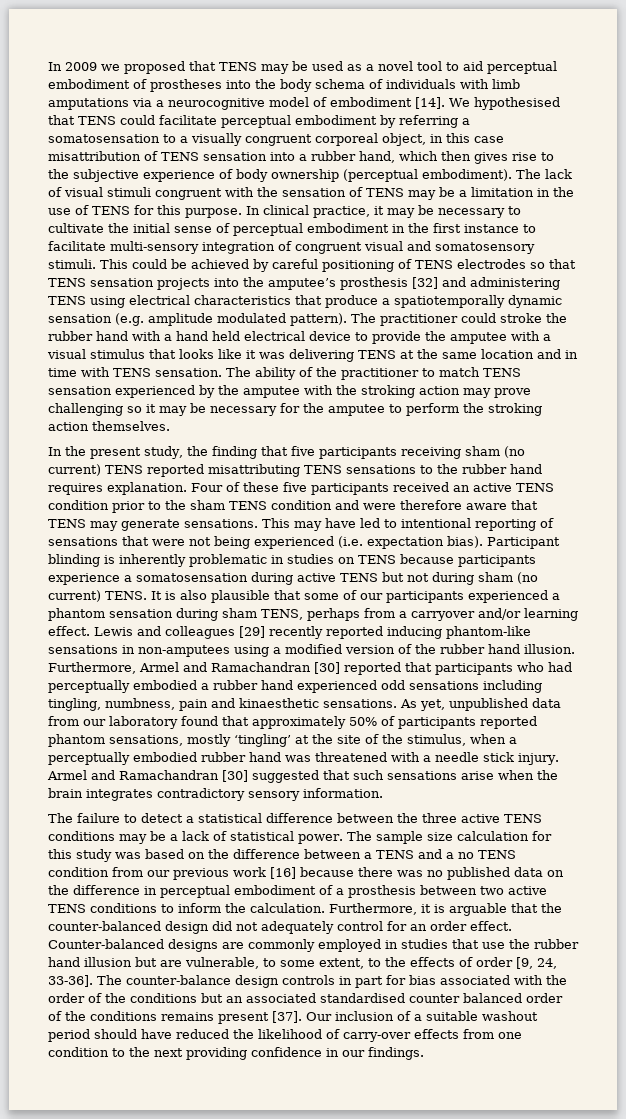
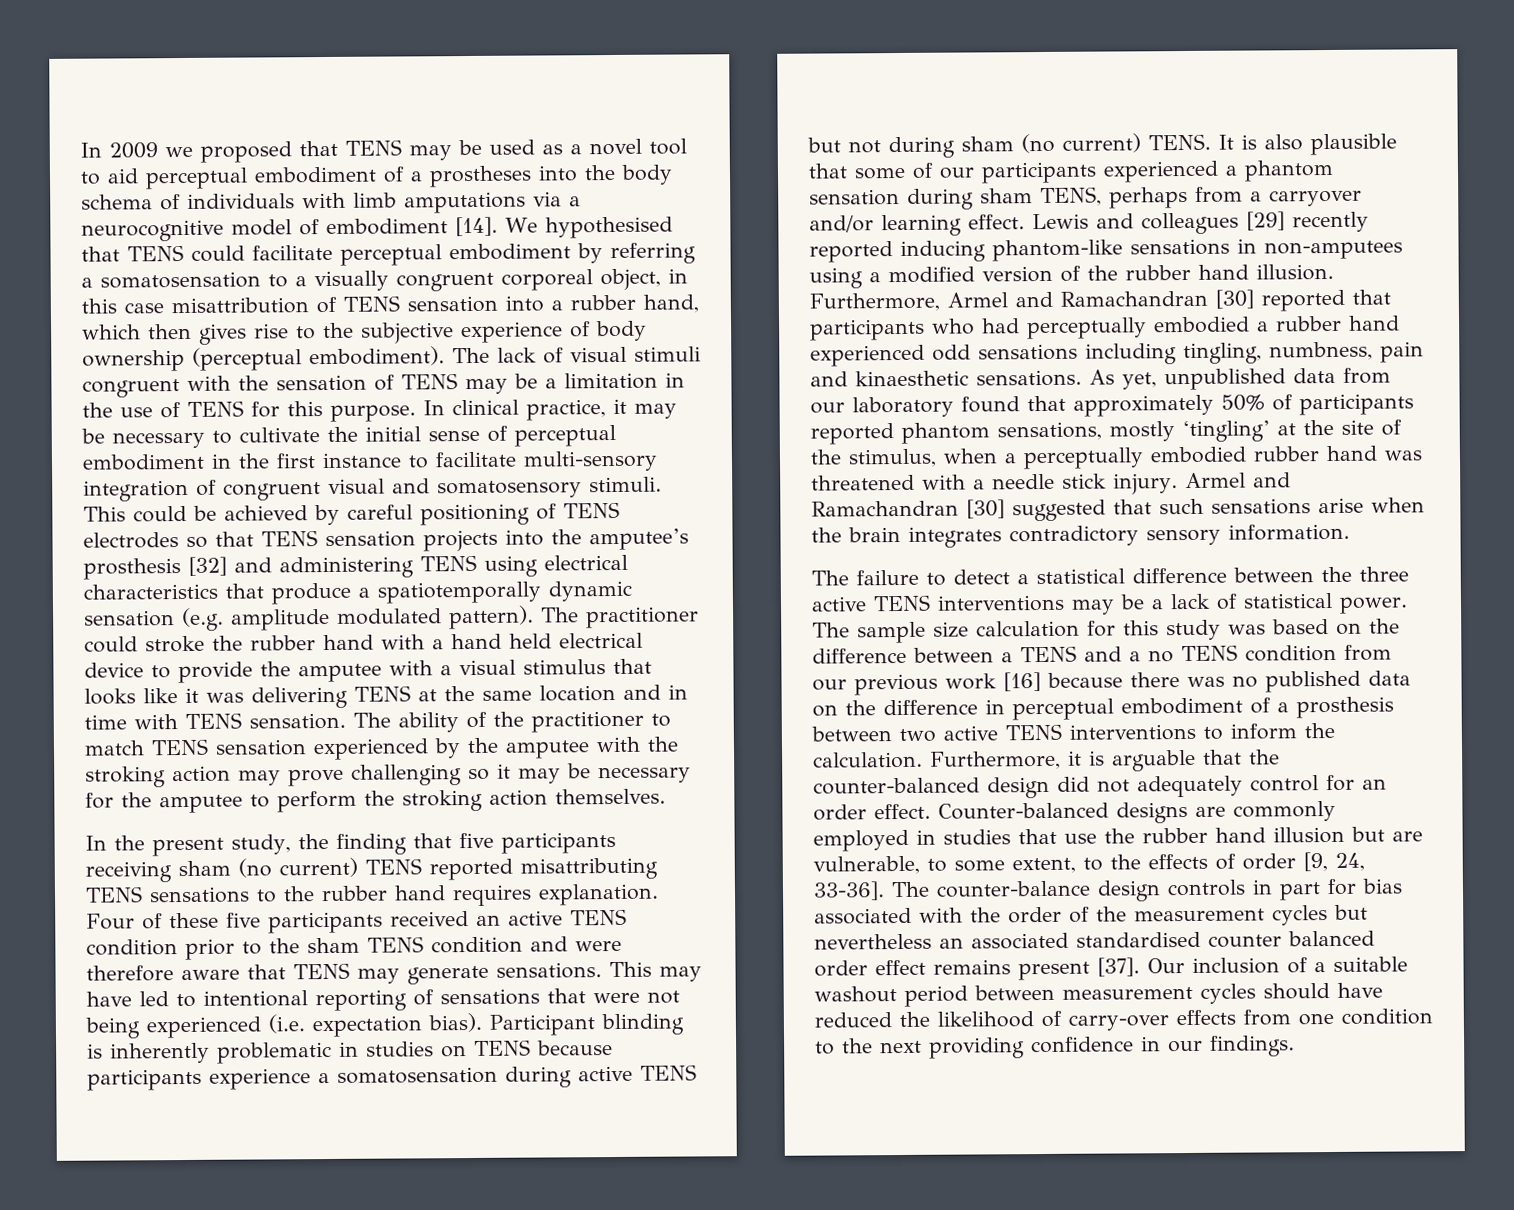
- In 2009 we proposed that TENS may be used as a novel tool to aid perceptual embodiment of prostheses into the body schema of individuals with limb amputations via a neurocognitive model of embodiment [14].
+ In 2009 we proposed that TENS may be used as a novel tool to aid perceptual embodiment of a prostheses into the body schema of individuals with limb amputations via a neurocognitive model of embodiment [14].
- The failure to detect a statistical difference between the three active TENS conditions may be a lack of statistical power.
+ The failure to detect a statistical difference between the three active TENS interventions may be a lack of statistical power.
- The sample size calculation for this study was based on the difference between a TENS and a no TENS condition from our previous work [16] because there was no published data on the difference in perceptual embodiment of a prosthesis between two active TENS conditions to inform the calculation.
+ The sample size calculation for this study was based on the difference between a TENS and a no TENS condition from our previous work [16] because there was no published data on the difference in perceptual embodiment of a prosthesis between two active TENS interventions to inform the calculation.
- The counter-balance design controls in part for bias associated with the order of the conditions but an associated standardised counter balanced order of the conditions remains present [37].
+ The counter-balance design controls in part for bias associated with the order of the measurement cycles but nevertheless an associated standardised counter balanced order effect remains present [37].
- Our inclusion of a suitable washout period should have reduced the likelihood of carry-over effects from one condition to the next providing confidence in our findings.
+ Our inclusion of a suitable washout period between measurement cycles should have reduced the likelihood of carry-over effects from one condition to the next providing confidence in our findings.

